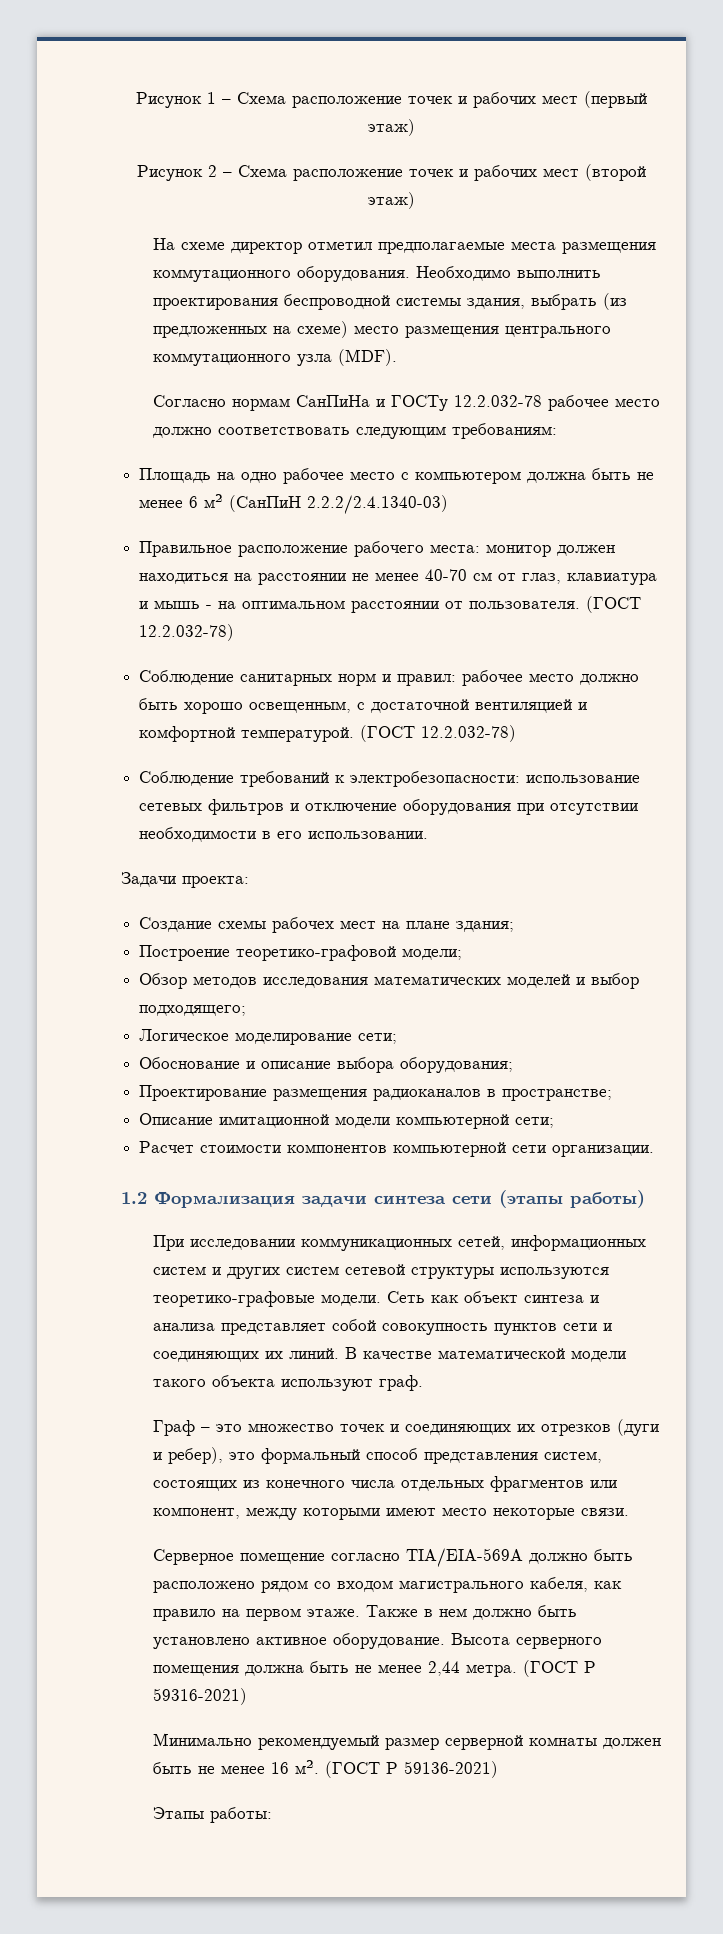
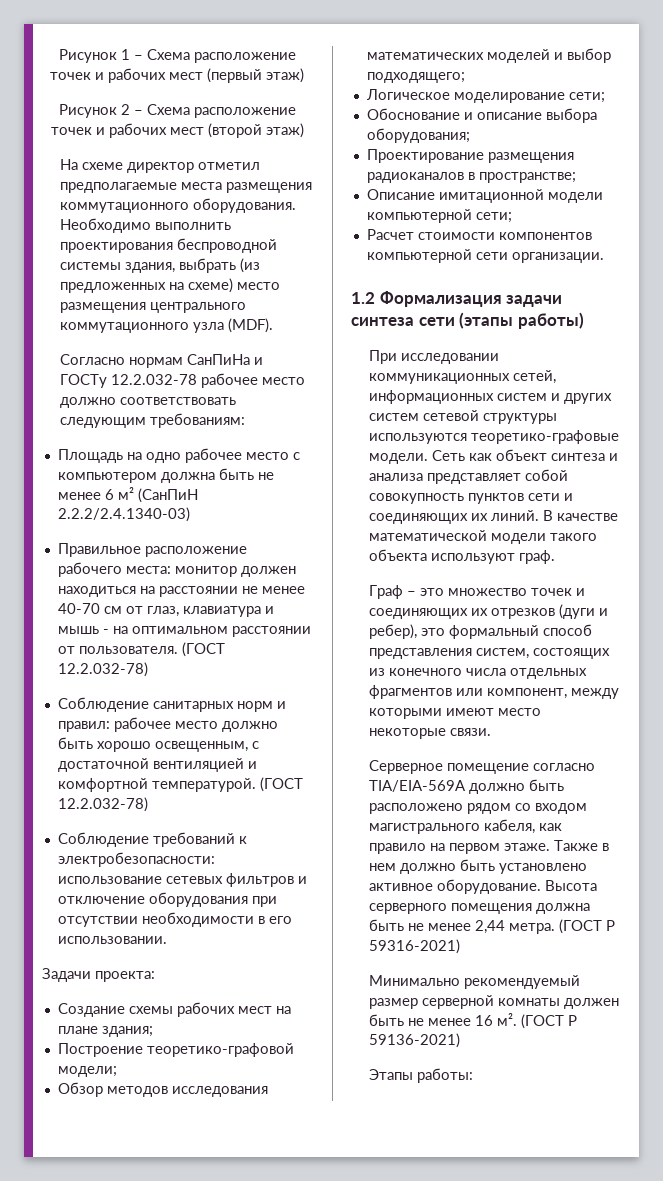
- Создание схемы рабочех мест на плане здания;
+ Создание схемы рабочих мест на плане здания;

